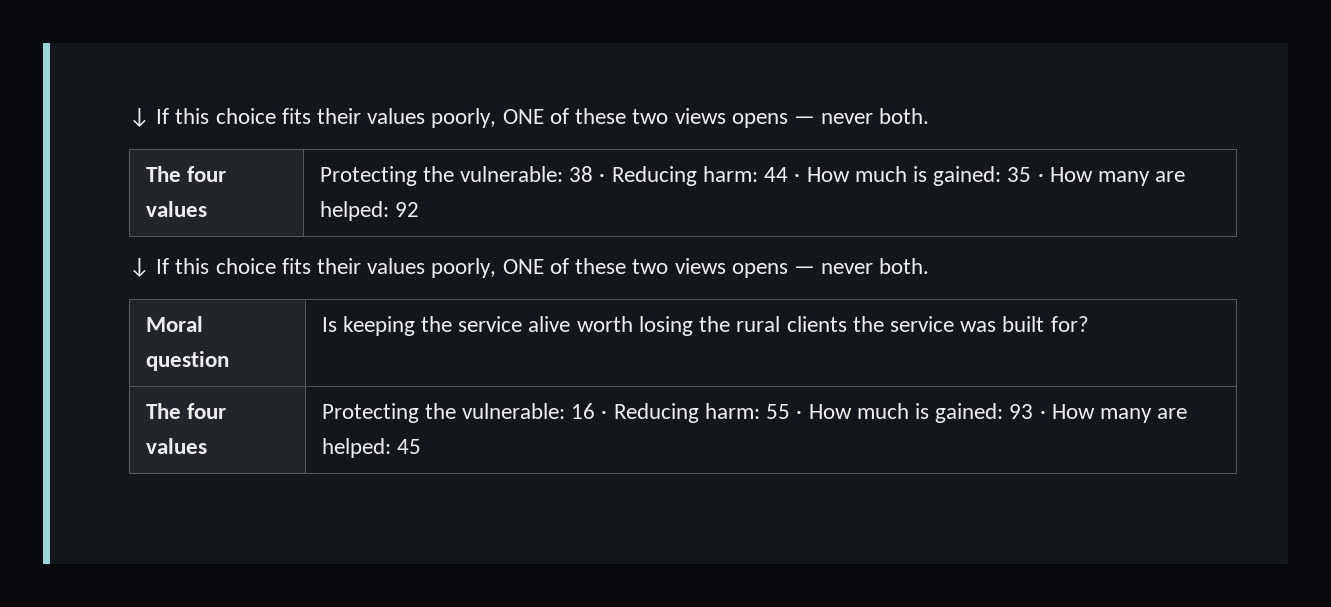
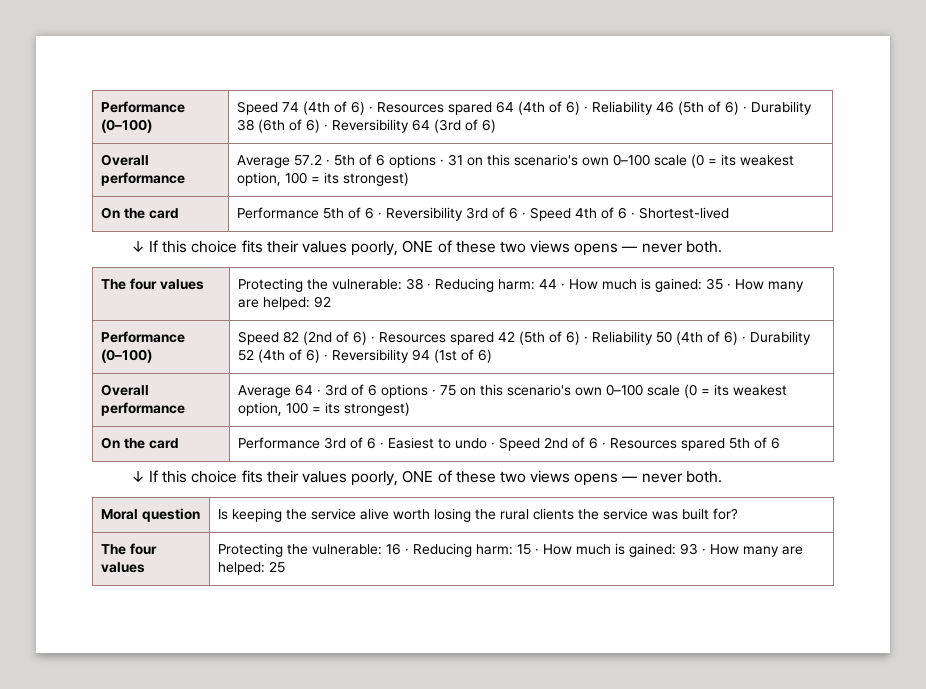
+ Performance (0–100) | Speed 74 (4th of 6) · Resources spared 64 (4th of 6) · Reliability 46 (5th of 6) · Durability 38 (6th of 6) · Reversibility 64 (3rd of 6)
+ Overall performance | Average 57.2 · 5th of 6 options · 31 on this scenario's own 0–100 scale (0 = its weakest option, 100 = its strongest)
+ On the card | Performance 5th of 6 · Reversibility 3rd of 6 · Speed 4th of 6 · Shortest-lived
+ Performance (0–100) | Speed 82 (2nd of 6) · Resources spared 42 (5th of 6) · Reliability 50 (4th of 6) · Durability 52 (4th of 6) · Reversibility 94 (1st of 6)
+ Overall performance | Average 64 · 3rd of 6 options · 75 on this scenario's own 0–100 scale (0 = its weakest option, 100 = its strongest)
+ On the card | Performance 3rd of 6 · Easiest to undo · Speed 2nd of 6 · Resources spared 5th of 6
- The four values | Protecting the vulnerable: 16 · Reducing harm: 55 · How much is gained: 93 · How many are helped: 45
+ The four values | Protecting the vulnerable: 16 · Reducing harm: 15 · How much is gained: 93 · How many are helped: 25

